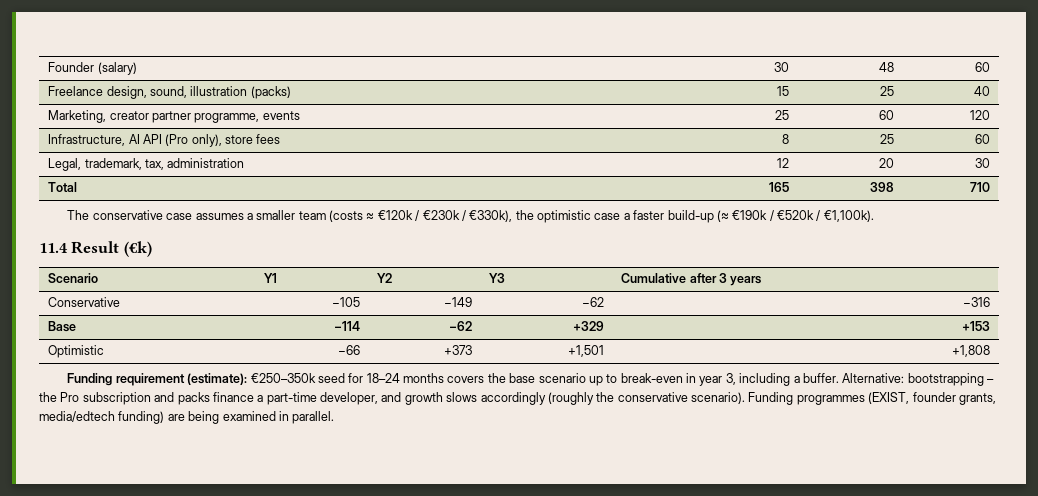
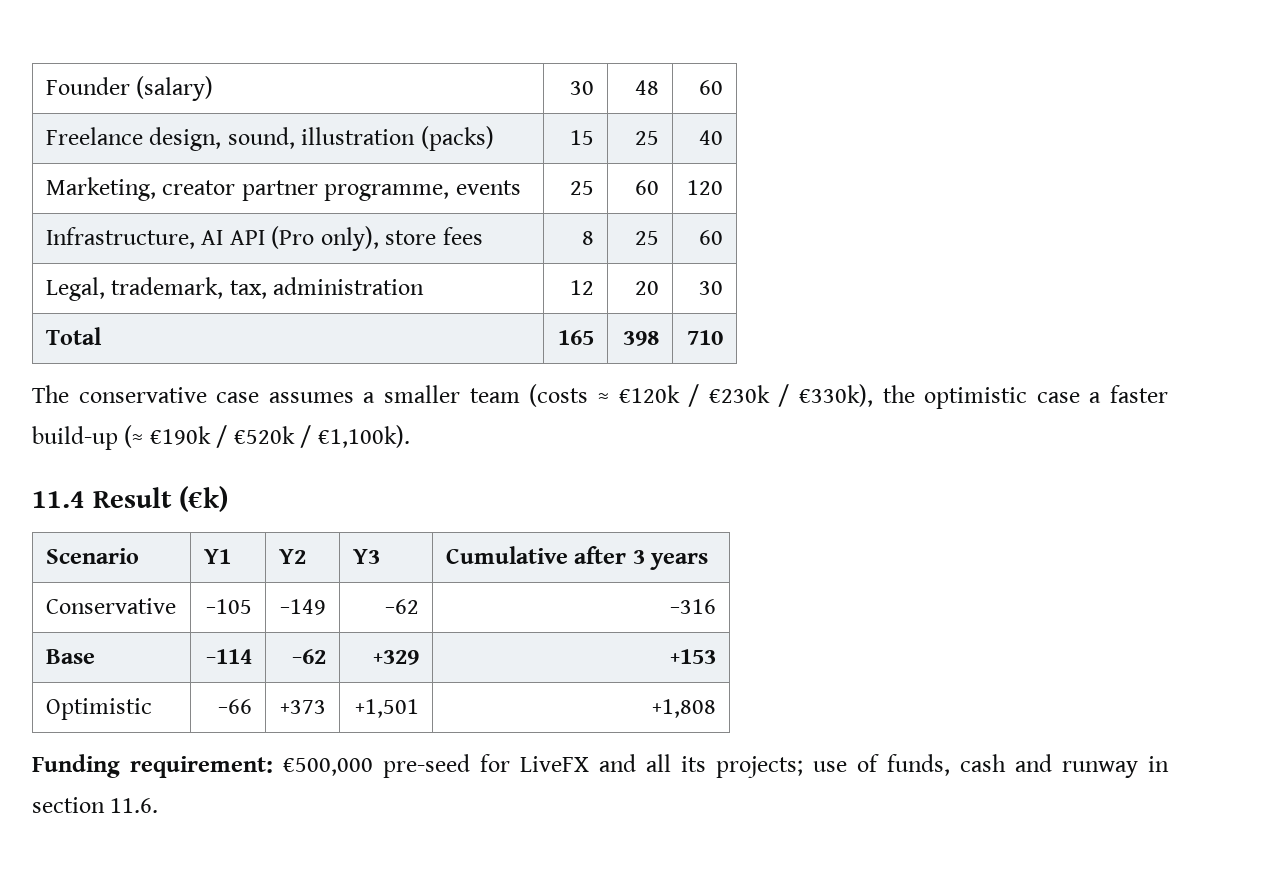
- Funding requirement (estimate): €250–350k seed for 18–24 months covers the base scenario up to break-even in year 3, including a buffer. Alternative: bootstrapping – the Pro subscription and packs finance a part-time developer, and growth slows accordingly (roughly the conservative scenario). Funding programmes (EXIST, founder grants, media/edtech funding) are being examined in parallel.
+ Funding requirement: €500,000 pre-seed for LiveFX and all its projects; use of funds, cash and runway in section 11.6.

